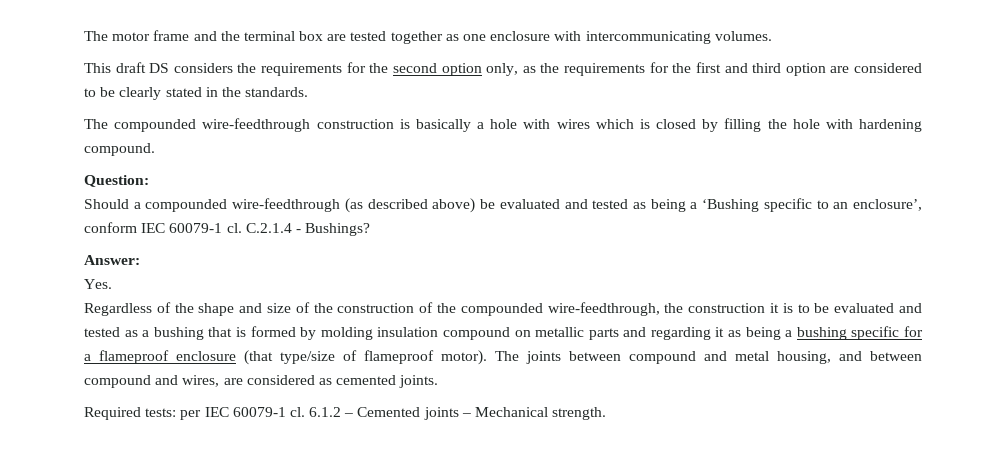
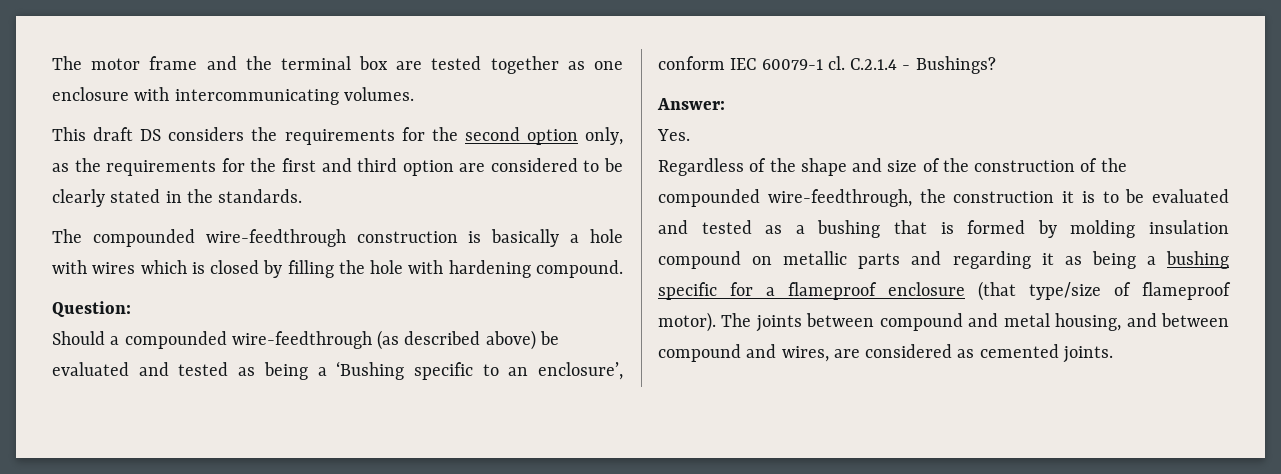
- Required tests: per IEC 60079-1 cl. 6.1.2 – Cemented joints – Mechanical strength.

